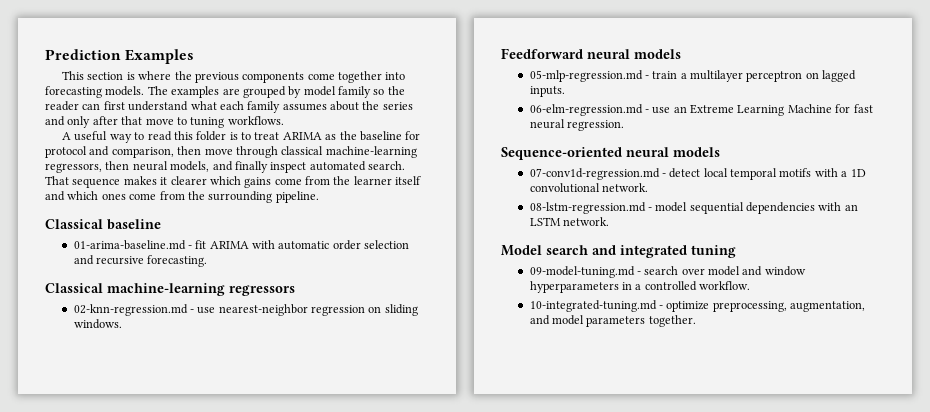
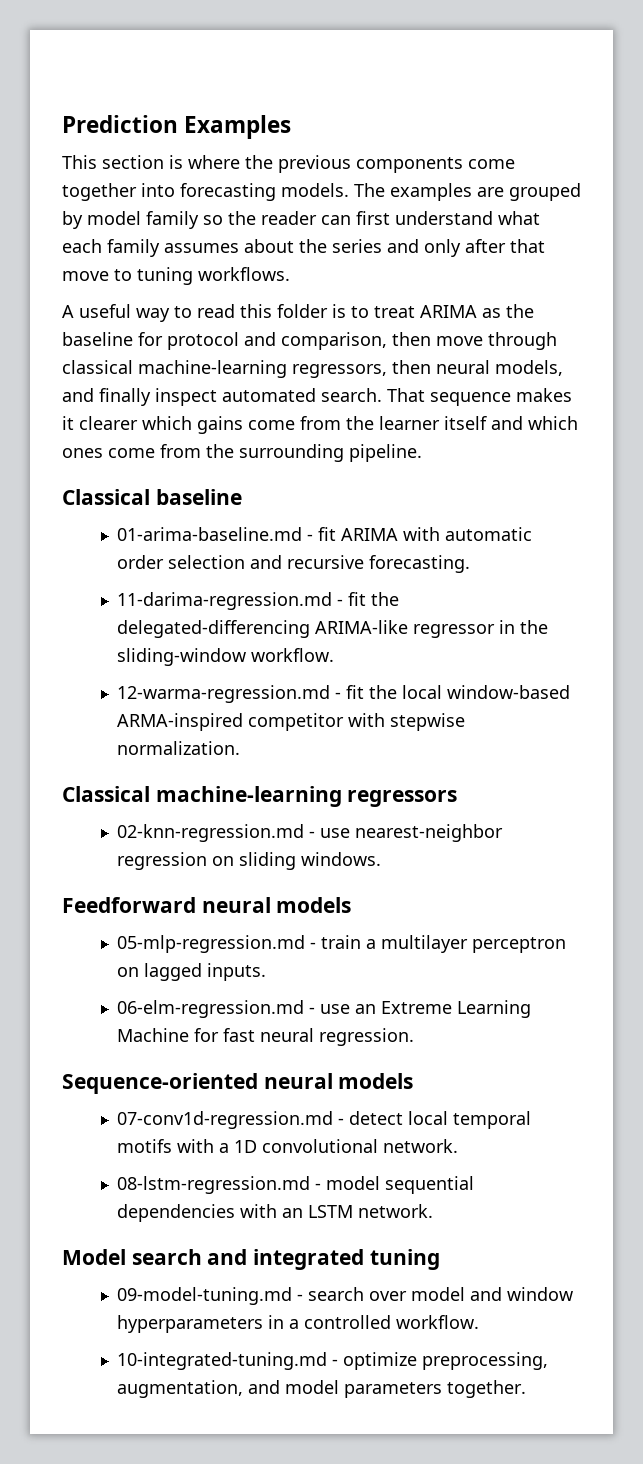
+ 11-darima-regression.md - fit the delegated-differencing ARIMA-like regressor in the sliding-window workflow.
+ 12-warma-regression.md - fit the local window-based ARMA-inspired competitor with stepwise normalization.

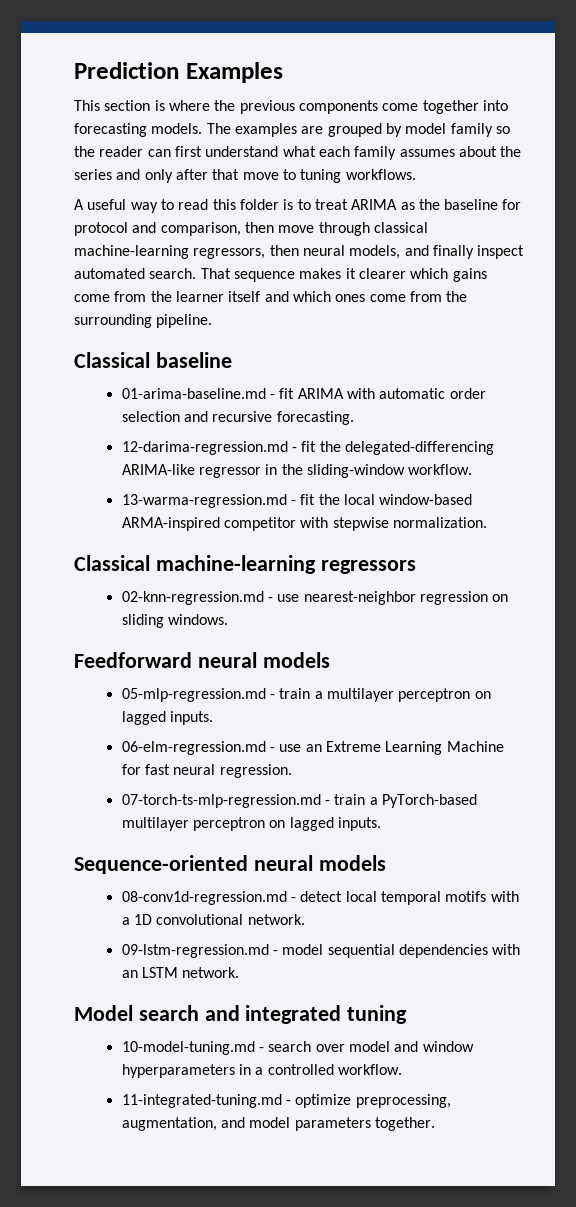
- 11-darima-regression.md - fit the delegated-differencing ARIMA-like regressor in the sliding-window workflow.
+ 12-darima-regression.md - fit the delegated-differencing ARIMA-like regressor in the sliding-window workflow.
- 12-warma-regression.md - fit the local window-based ARMA-inspired competitor with stepwise normalization.
+ 13-warma-regression.md - fit the local window-based ARMA-inspired competitor with stepwise normalization.
+ 07-torch-ts-mlp-regression.md - train a PyTorch-based multilayer perceptron on lagged inputs.
- 07-conv1d-regression.md - detect local temporal motifs with a 1D convolutional network.
+ 08-conv1d-regression.md - detect local temporal motifs with a 1D convolutional network.
- 08-lstm-regression.md - model sequential dependencies with an LSTM network.
+ 09-lstm-regression.md - model sequential dependencies with an LSTM network.
- 09-model-tuning.md - search over model and window hyperparameters in a controlled workflow.
+ 10-model-tuning.md - search over model and window hyperparameters in a controlled workflow.
- 10-integrated-tuning.md - optimize preprocessing, augmentation, and model parameters together.
+ 11-integrated-tuning.md - optimize preprocessing, augmentation, and model parameters together.

